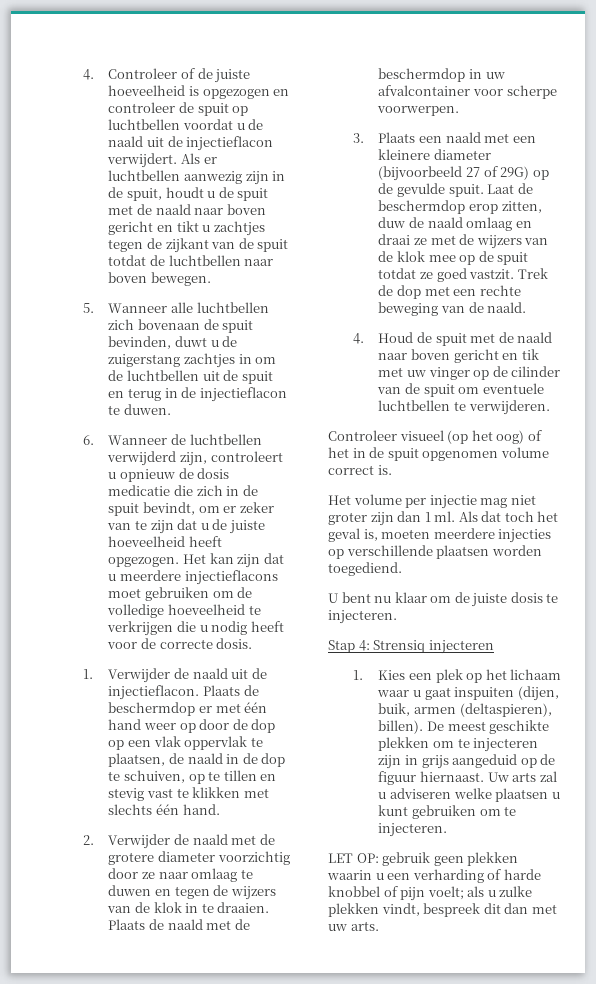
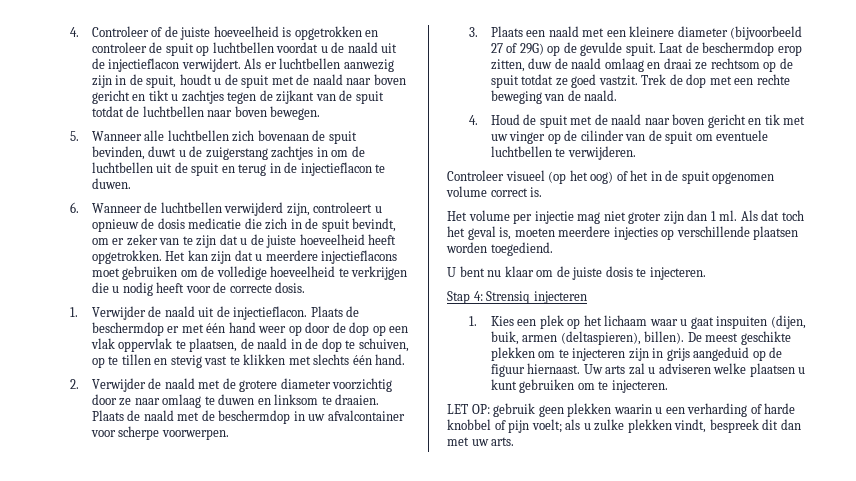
- 4. Controleer of de juiste hoeveelheid is opgezogen en controleer de spuit op luchtbellen voordat u de naald uit de injectieflacon verwijdert.
+ 4. Controleer of de juiste hoeveelheid is opgetrokken en controleer de spuit op luchtbellen voordat u de naald uit de injectieflacon verwijdert.
- 6. Wanneer de luchtbellen verwijderd zijn, controleert u opnieuw de dosis medicatie die zich in de spuit bevindt, om er zeker van te zijn dat u de juiste hoeveelheid heeft opgezogen.
+ 6. Wanneer de luchtbellen verwijderd zijn, controleert u opnieuw de dosis medicatie die zich in de spuit bevindt, om er zeker van te zijn dat u de juiste hoeveelheid heeft opgetrokken.
- 2. Verwijder de naald met de grotere diameter voorzichtig door ze naar omlaag te duwen en tegen de wijzers van de klok in te draaien.
+ 2. Verwijder de naald met de grotere diameter voorzichtig door ze naar omlaag te duwen en linksom te draaien.
- Laat de beschermdop erop zitten, duw de naald omlaag en draai ze met de wijzers van de klok mee op de spuit totdat ze goed vastzit.
+ Laat de beschermdop erop zitten, duw de naald omlaag en draai ze rechtsom op de spuit totdat ze goed vastzit.

